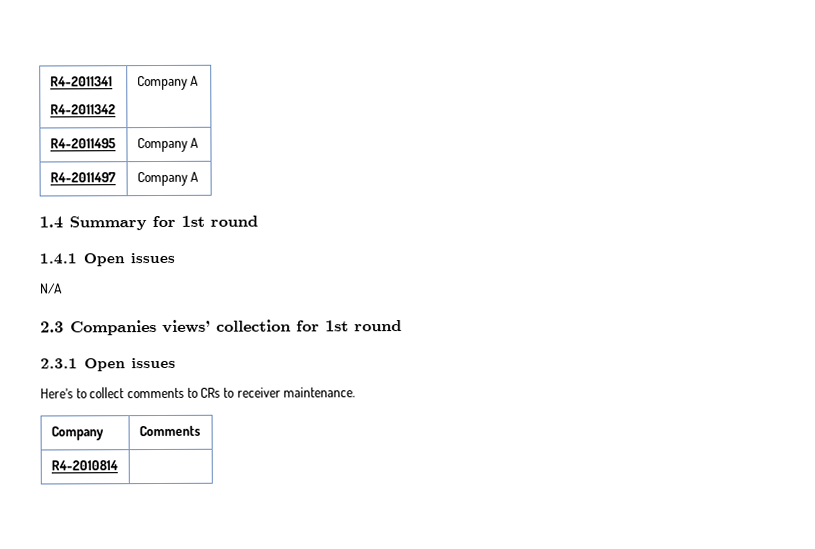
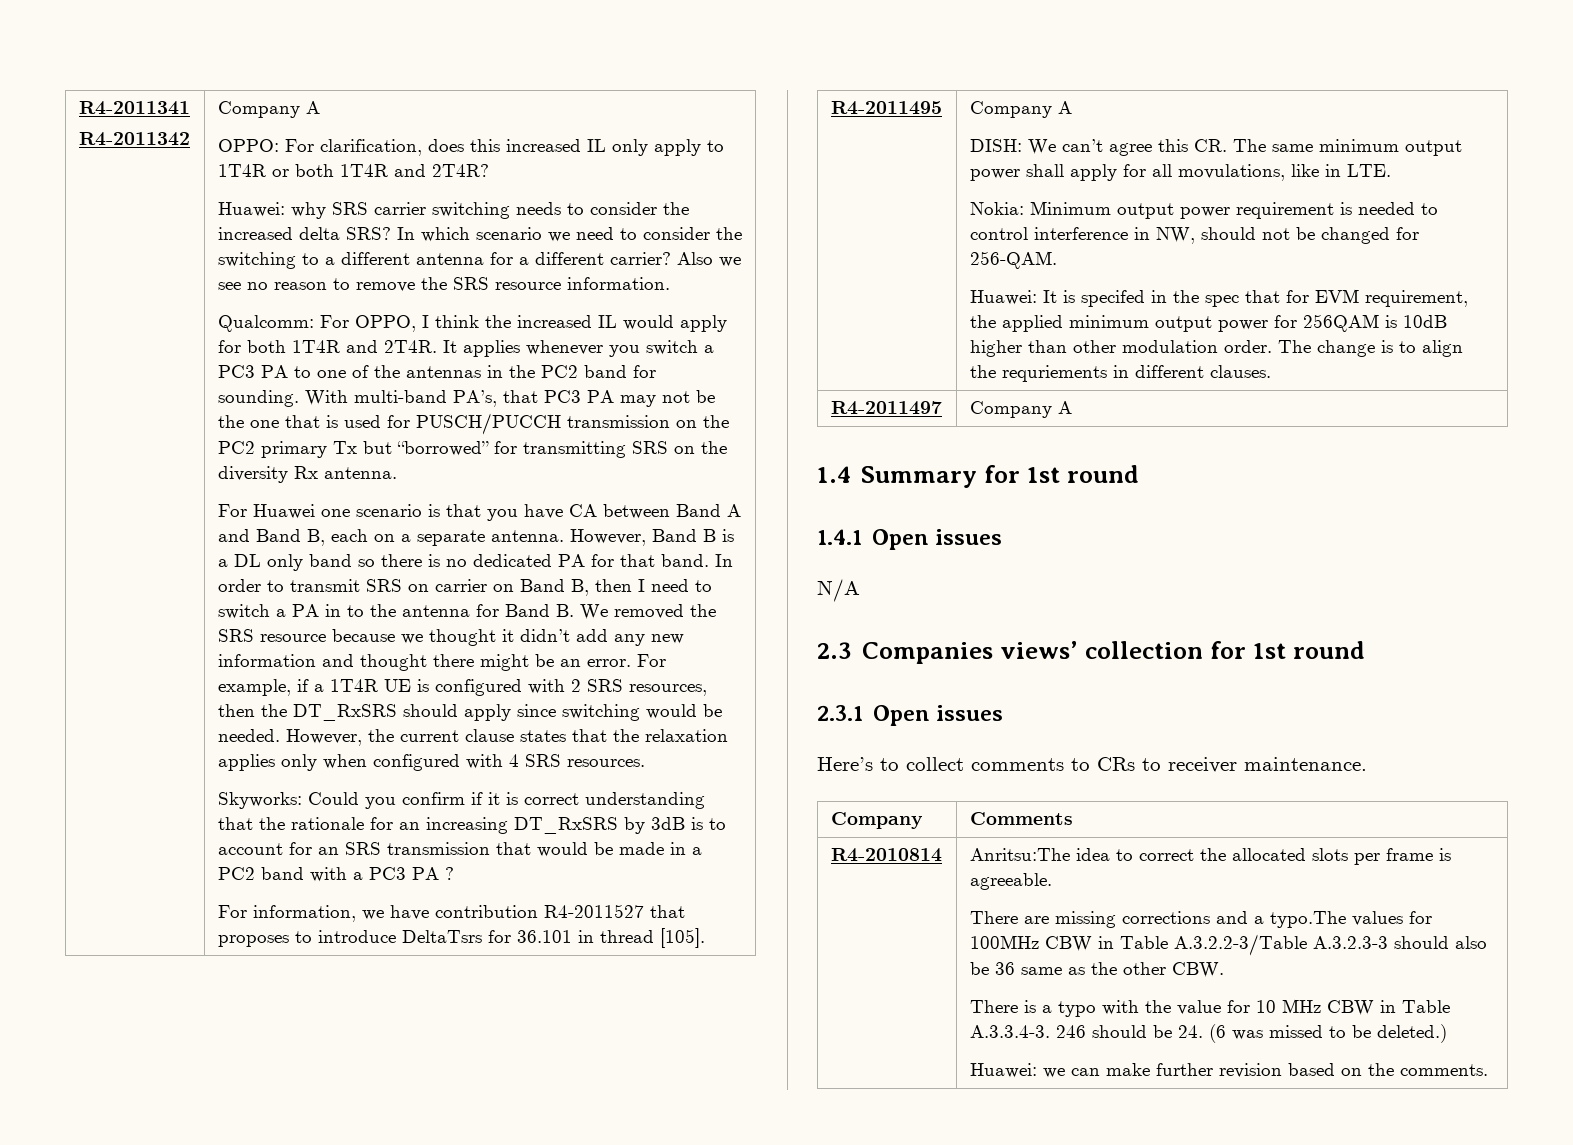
+ OPPO: For clarification, does this increased IL only apply to 1T4R or both 1T4R and 2T4R?
+ Huawei: why SRS carrier switching needs to consider the increased delta SRS? In which scenario we need to consider the switching to a different antenna for a different carrier? Also we see no reason to remove the SRS resource information.
+ Qualcomm: For OPPO, I think the increased IL would apply for both 1T4R and 2T4R. It applies whenever you switch a PC3 PA to one of the antennas in the PC2 band for sounding. With multi-band PA’s, that PC3 PA may not be the one that is used for PUSCH/PUCCH transmission on the PC2 primary Tx but “borrowed” for transmitting SRS on the diversity Rx antenna.
+ For Huawei one scenario is that you have CA between Band A and Band B, each on a separate antenna. However, Band B is a DL only band so there is no dedicated PA for that band. In order to transmit SRS on carrier on Band B, then I need to switch a PA in to the antenna for Band B. We removed the SRS resource because we thought it didn’t add any new information and thought there might be an error. For example, if a 1T4R UE is configured with 2 SRS resources, then the DT_RxSRS should apply since switching would be needed. However, the current clause states that the relaxation applies only when configured with 4 SRS resources.
+ Skyworks: Could you confirm if it is correct understanding that the rationale for an increasing DT_RxSRS by 3dB is to account for an SRS transmission that would be made in a PC2 band with a PC3 PA ?
+ For information, we have contribution R4-2011527 that proposes to introduce DeltaTsrs for 36.101 in thread [105].
  R4-2011495 | Company A
+ DISH: We can’t agree this CR. The same minimum output power shall apply for all movulations, like in LTE.
+ Nokia: Minimum output power requirement is needed to control interference in NW, should not be changed for 256-QAM.
+ Huawei: It is specifed in the spec that for EVM requirement, the applied minimum output power for 256QAM is 10dB higher than other modulation order. The change is to align the requriements in different clauses.
+ Anritsu:The idea to correct the allocated slots per frame is agreeable.
+ There are missing corrections and a typo.The values for 100MHz CBW in Table A.3.2.2-3/Table A.3.2.3-3 should also be 36 same as the other CBW.
+ There is a typo with the value for 10 MHz CBW in Table A.3.3.4-3. 246 should be 24. (6 was missed to be deleted.)
+ Huawei: we can make further revision based on the comments.

